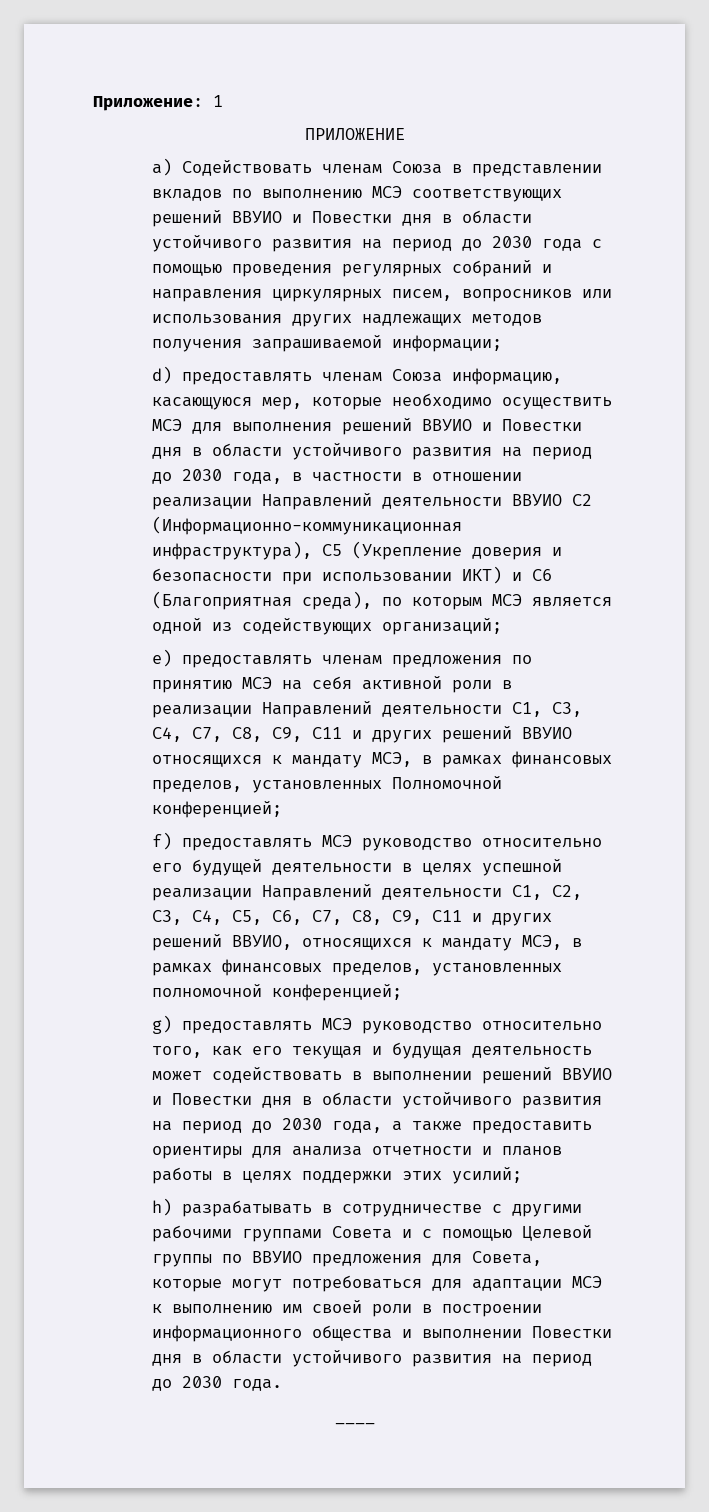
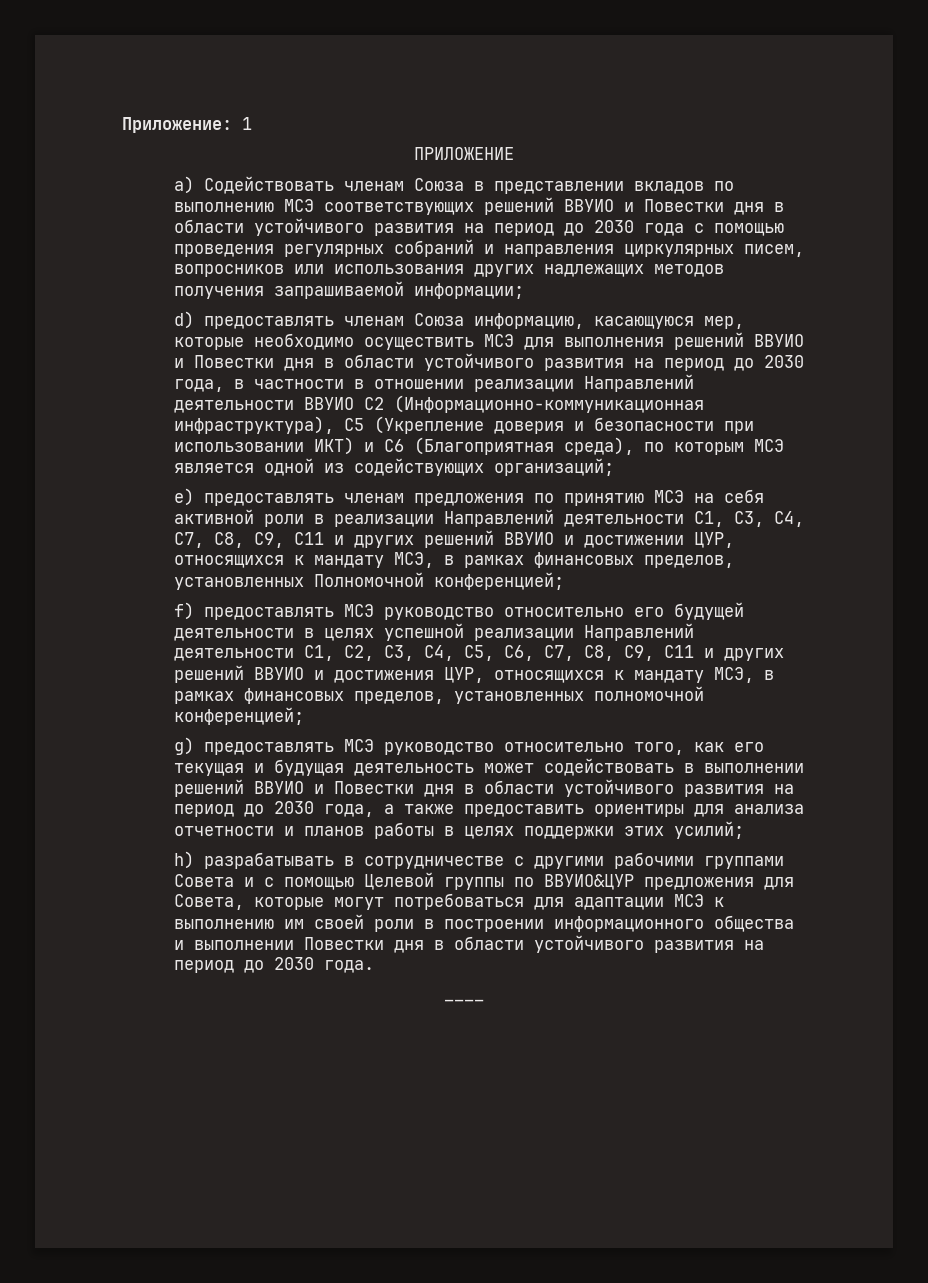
- e) предоставлять членам предложения по принятию МСЭ на себя активной роли в реализации Направлений деятельности С1, С3, С4, С7, С8, С9, С11 и других решений ВВУИО относящихся к мандату МСЭ, в рамках финансовых пределов, установленных Полномочной конференцией;
+ e) предоставлять членам предложения по принятию МСЭ на себя активной роли в реализации Направлений деятельности С1, С3, С4, С7, С8, С9, С11 и других решений ВВУИО и достижении ЦУР, относящихся к мандату МСЭ, в рамках финансовых пределов, установленных Полномочной конференцией;
- f) предоставлять МСЭ руководство относительно его будущей деятельности в целях успешной реализации Направлений деятельности С1, С2, С3, С4, С5, С6, С7, С8, С9, С11 и других решений ВВУИО, относящихся к мандату МСЭ, в рамках финансовых пределов, установленных полномочной конференцией;
+ f) предоставлять МСЭ руководство относительно его будущей деятельности в целях успешной реализации Направлений деятельности С1, С2, С3, С4, С5, С6, С7, С8, С9, С11 и других решений ВВУИО и достижения ЦУР, относящихся к мандату МСЭ, в рамках финансовых пределов, установленных полномочной конференцией;
- h) разрабатывать в сотрудничестве с другими рабочими группами Совета и с помощью Целевой группы по ВВУИО предложения для Совета, которые могут потребоваться для адаптации МСЭ к выполнению им своей роли в построении информационного общества и выполнении Повестки дня в области устойчивого развития на период до 2030 года.
+ h) разрабатывать в сотрудничестве с другими рабочими группами Совета и с помощью Целевой группы по ВВУИО&ЦУР предложения для Совета, которые могут потребоваться для адаптации МСЭ к выполнению им своей роли в построении информационного общества и выполнении Повестки дня в области устойчивого развития на период до 2030 года.

